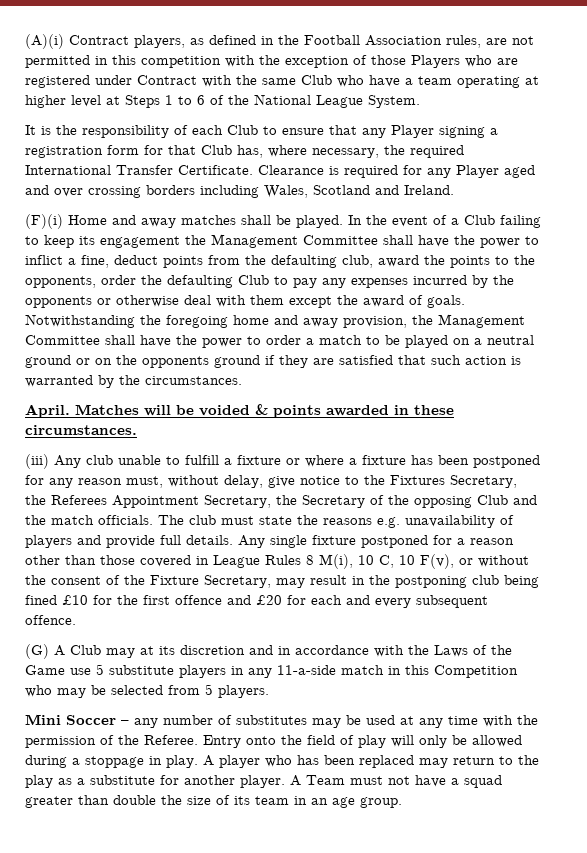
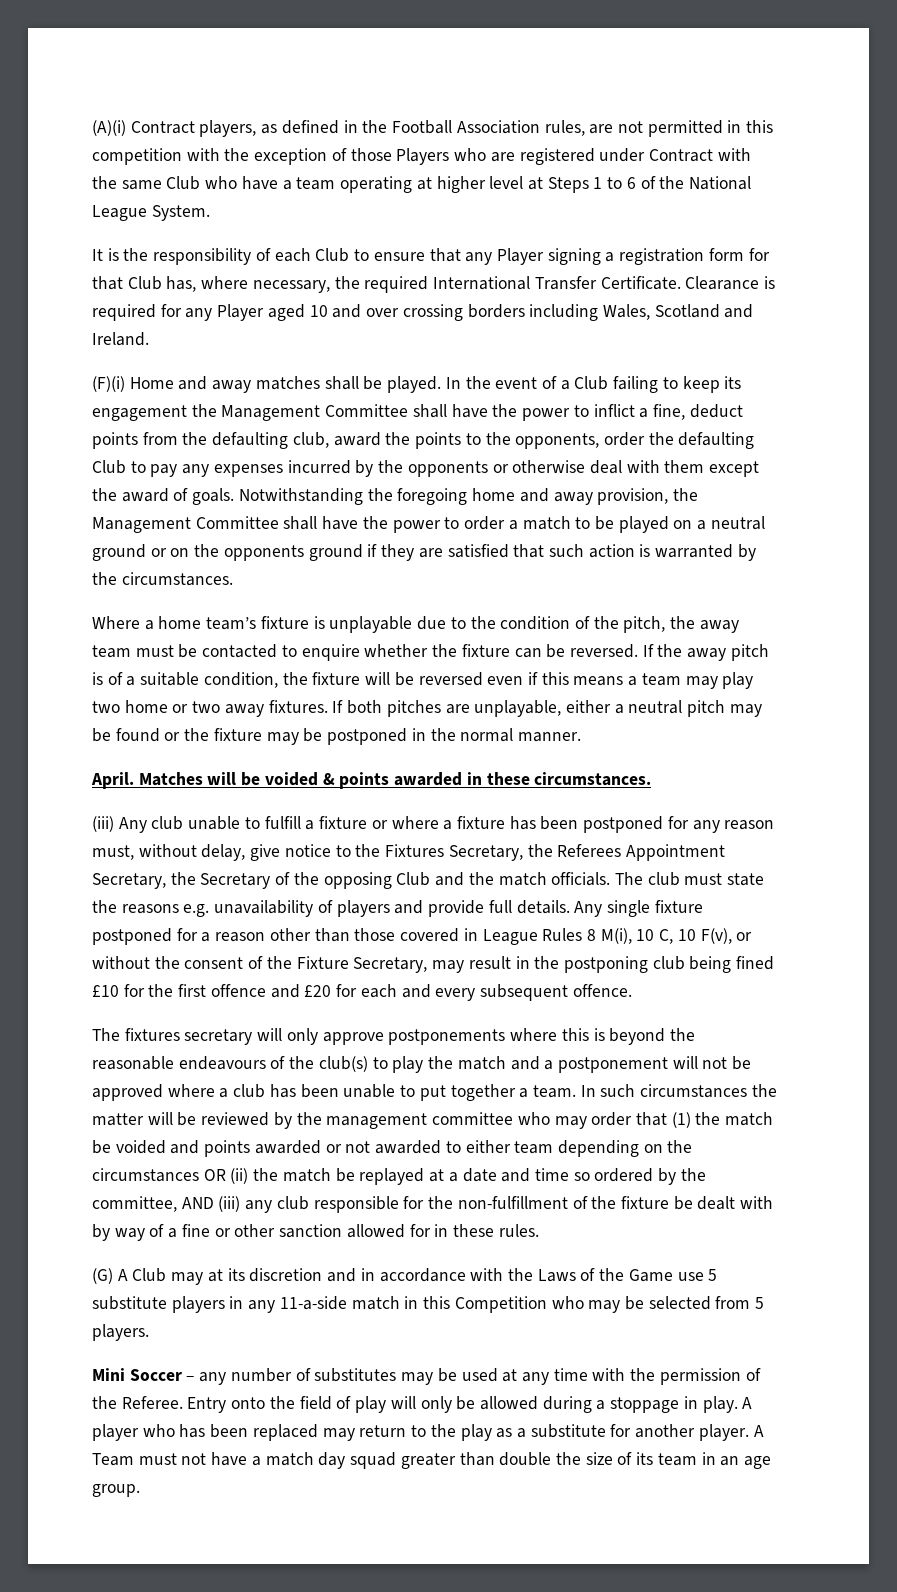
- Clearance is required for any Player aged and over crossing borders including Wales, Scotland and Ireland.
+ Clearance is required for any Player aged 10 and over crossing borders including Wales, Scotland and Ireland.
+ Where a home team’s fixture is unplayable due to the condition of the pitch, the away team must be contacted to enquire whether the fixture can be reversed. If the away pitch is of a suitable condition, the fixture will be reversed even if this means a team may play two home or two away fixtures. If both pitches are unplayable, either a neutral pitch may be found or the fixture may be postponed in the normal manner.
+ The fixtures secretary will only approve postponements where this is beyond the reasonable endeavours of the club(s) to play the match and a postponement will not be approved where a club has been unable to put together a team. In such circumstances the matter will be reviewed by the management committee who may order that (1) the match be voided and points awarded or not awarded to either team depending on the circumstances OR (ii) the match be replayed at a date and time so ordered by the committee, AND (iii) any club responsible for the non-fulfillment of the fixture be dealt with by way of a fine or other sanction allowed for in these rules.
- A Team must not have a squad greater than double the size of its team in an age group.
+ A Team must not have a match day squad greater than double the size of its team in an age group.

